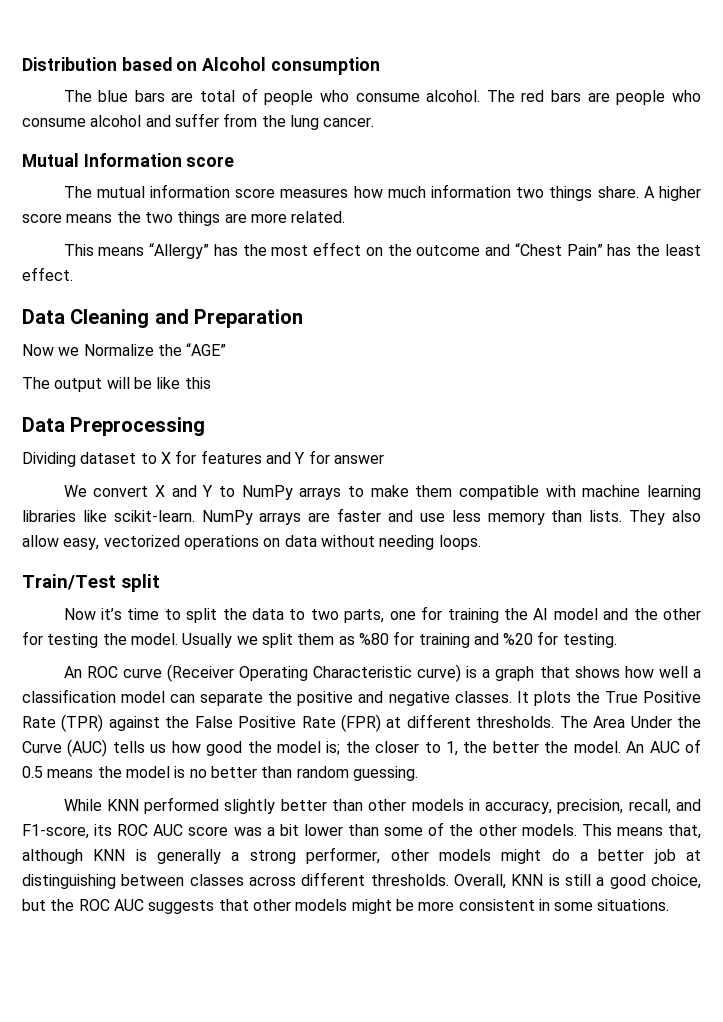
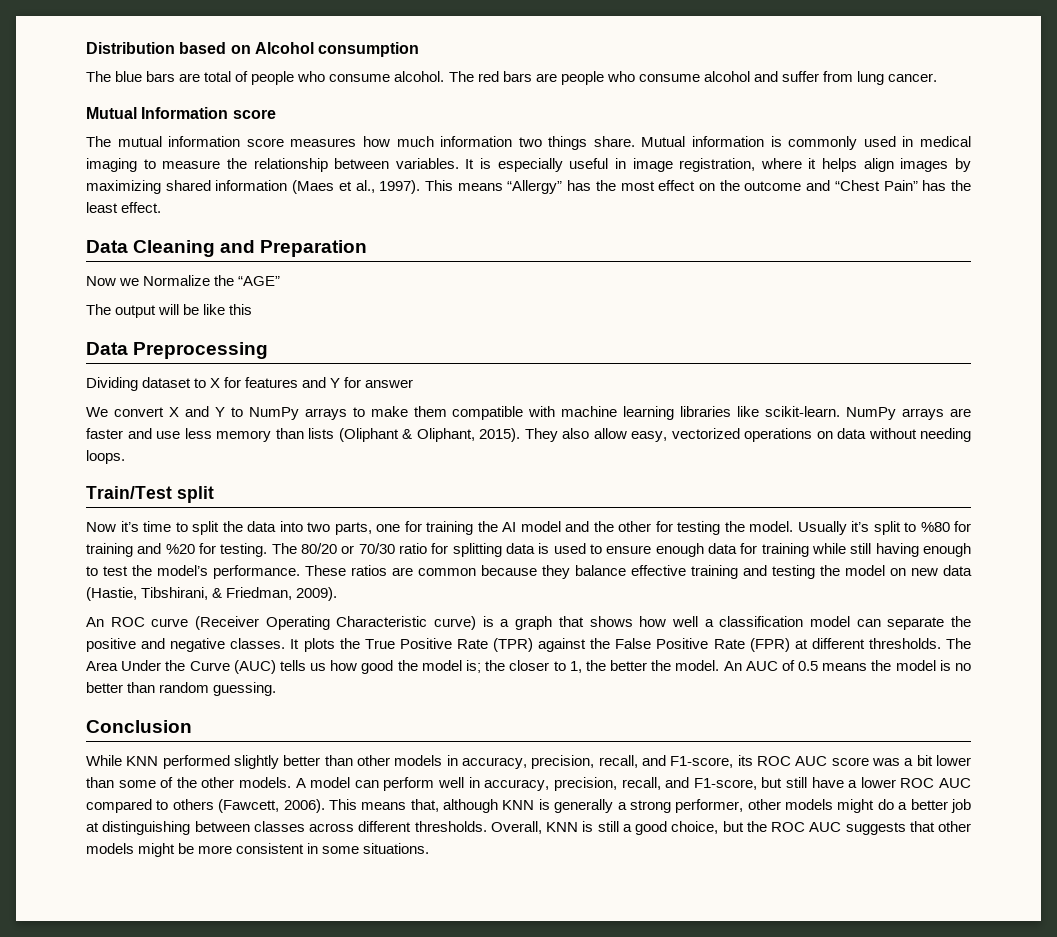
- The red bars are people who consume alcohol and suffer from the lung cancer.
+ The red bars are people who consume alcohol and suffer from lung cancer.
- A higher score means the two things are more related.
- This means “Allergy” has the most effect on the outcome and “Chest Pain” has the least effect.
+ Mutual information is commonly used in medical imaging to measure the relationship between variables. It is especially useful in image registration, where it helps align images by maximizing shared information (Maes et al., 1997). This means “Allergy” has the most effect on the outcome and “Chest Pain” has the least effect.
- NumPy arrays are faster and use less memory than lists.
+ NumPy arrays are faster and use less memory than lists (Oliphant & Oliphant, 2015).
- Now it’s time to split the data to two parts, one for training the AI model and the other for testing the model.
+ Now it’s time to split the data into two parts, one for training the AI model and the other for testing the model.
- Usually we split them as %80 for training and %20 for testing.
+ Usually it’s split to %80 for training and %20 for testing. The 80/20 or 70/30 ratio for splitting data is used to ensure enough data for training while still having enough to test the model’s performance. These ratios are common because they balance effective training and testing the model on new data (Hastie, Tibshirani, & Friedman, 2009).
+ Conclusion
+ A model can perform well in accuracy, precision, recall, and F1-score, but still have a lower ROC AUC compared to others (Fawcett, 2006).

